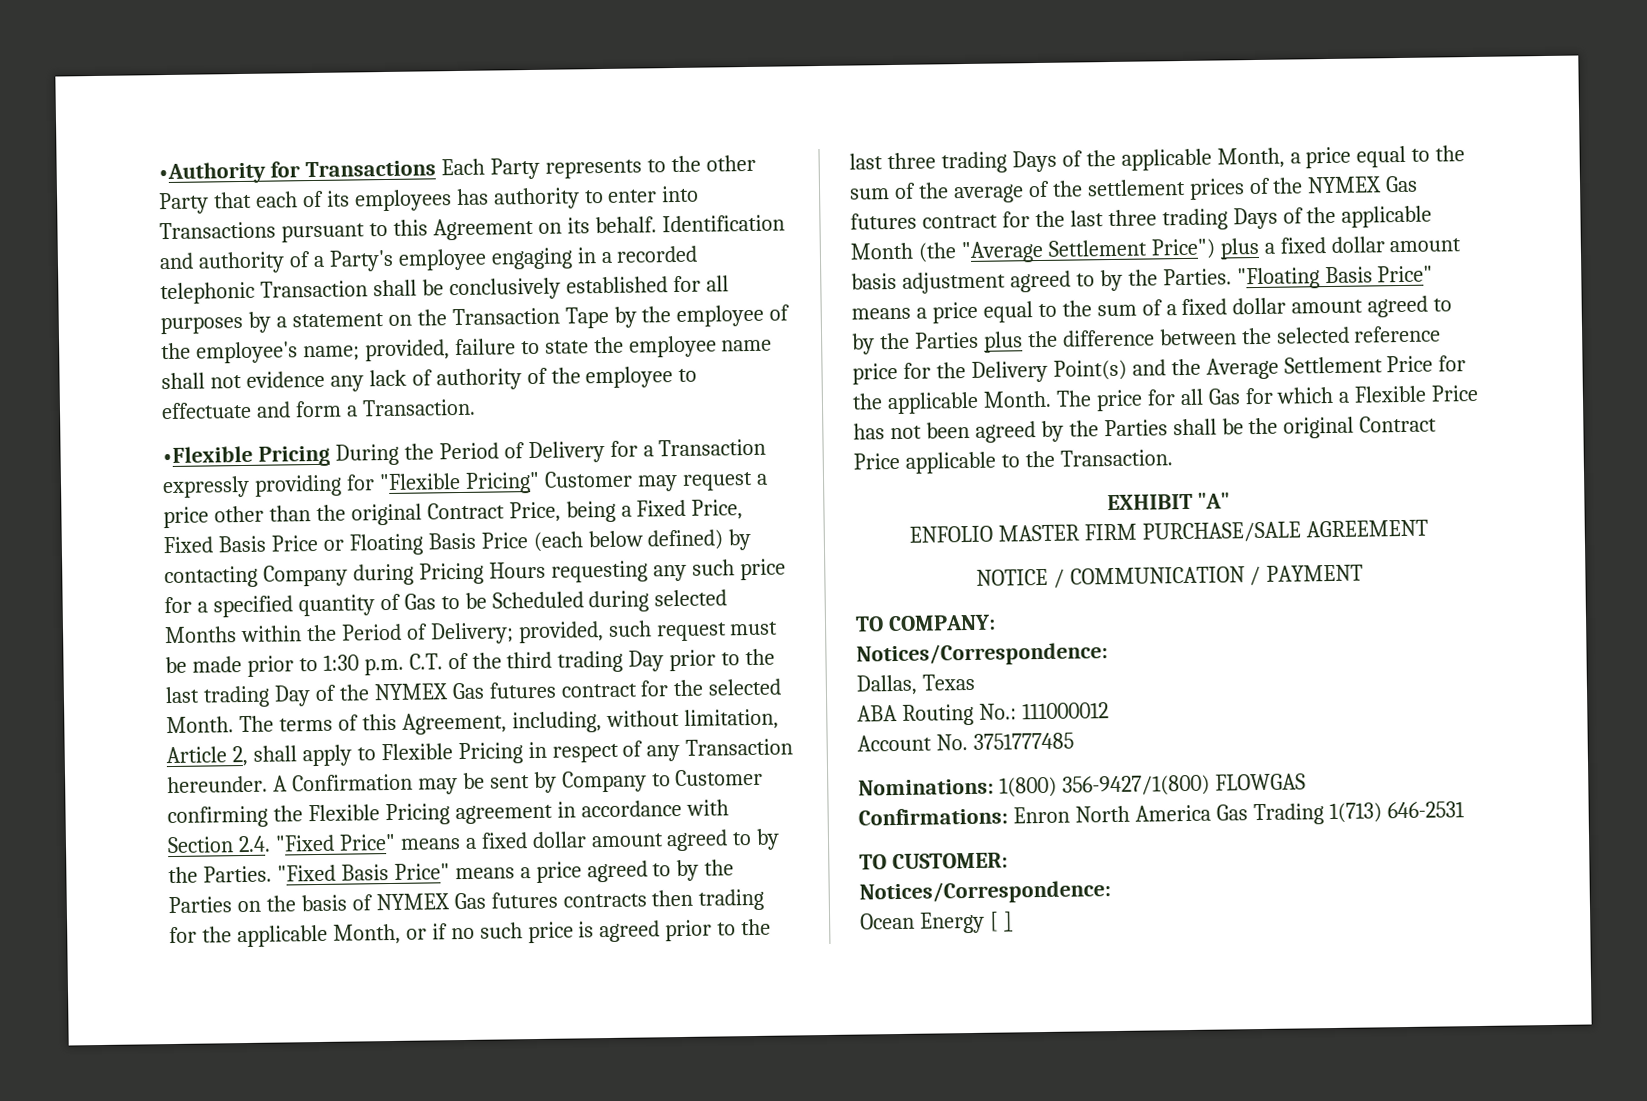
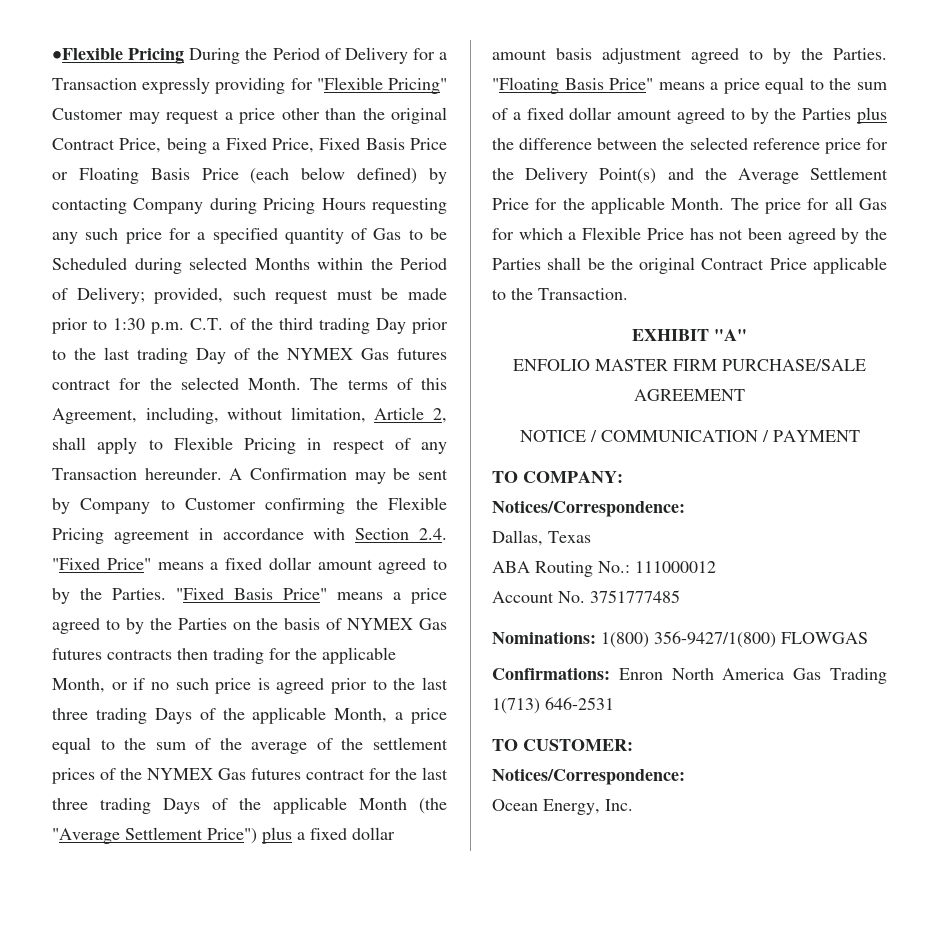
- •Authority for Transactions Each Party represents to the other Party that each of its employees has authority to enter into Transactions pursuant to this Agreement on its behalf. Identification and authority of a Party's employee engaging in a recorded telephonic Transaction shall be conclusively established for all purposes by a statement on the Transaction Tape by the employee of the employee's name; provided, failure to state the employee name shall not evidence any lack of authority of the employee to effectuate and form a Transaction.
- Ocean Energy [ ]
+ Ocean Energy, Inc.

